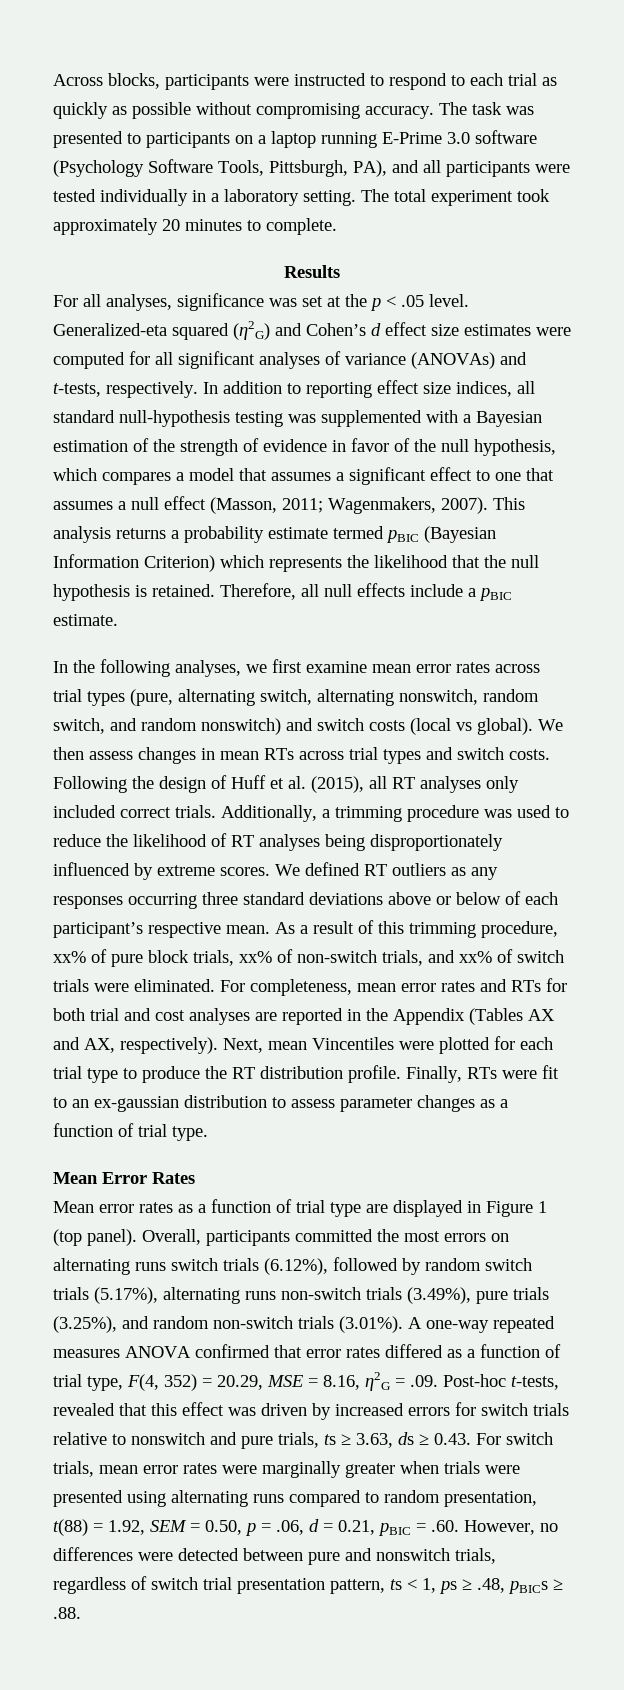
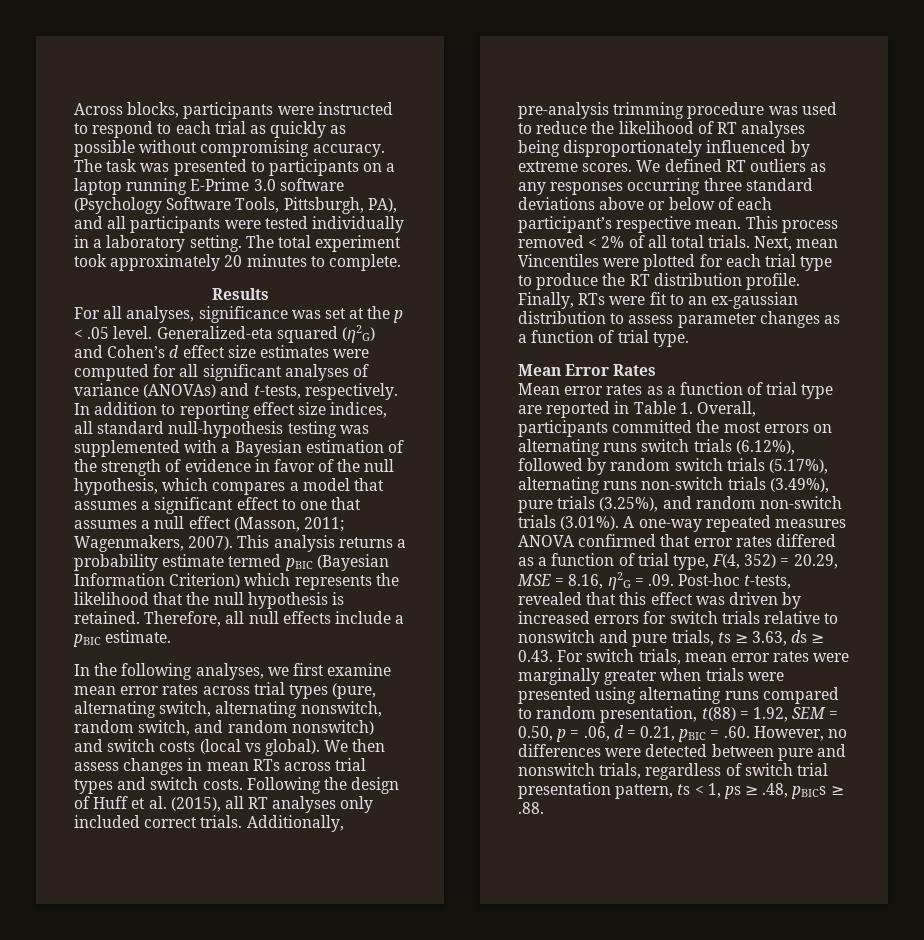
- Additionally, a trimming procedure was used to reduce the likelihood of RT analyses being disproportionately influenced by extreme scores.
+ Additionally, pre-analysis trimming procedure was used to reduce the likelihood of RT analyses being disproportionately influenced by extreme scores.
- As a result of this trimming procedure, xx% of pure block trials, xx% of non-switch trials, and xx% of switch trials were eliminated. For completeness, mean error rates and RTs for both trial and cost analyses are reported in the Appendix (Tables AX and AX, respectively).
+ This process removed < 2% of all total trials.
- Mean error rates as a function of trial type are displayed in Figure 1 (top panel). Overall, participants committed the most errors on alternating runs switch trials (6.12%), followed by random switch trials (5.17%), alternating runs non-switch trials (3.49%), pure trials (3.25%), and random non-switch trials (3.01%). A one-way repeated measures ANOVA confirmed that error rates differed as a function of trial type, F(4, 352) = 20.29, MSE = 8.16, η2G = .09. Post-hoc t-tests, revealed that this effect was driven by increased errors for switch trials relative to nonswitch and pure trials, ts ≥ 3.63, ds ≥ 0.43. For switch trials, mean error rates were marginally greater when trials were presented using alternating runs compared to random presentation, t(88) = 1.92, SEM = 0.50, p = .06, d = 0.21, pBIC = .60. However, no differences were detected between pure and nonswitch trials, regardless of switch trial presentation pattern, ts < 1, ps ≥ .48, pBICs ≥ .88.
+ Mean error rates as a function of trial type are reported in Table 1. Overall, participants committed the most errors on alternating runs switch trials (6.12%), followed by random switch trials (5.17%), alternating runs non-switch trials (3.49%), pure trials (3.25%), and random non-switch trials (3.01%). A one-way repeated measures ANOVA confirmed that error rates differed as a function of trial type, F(4, 352) = 20.29, MSE = 8.16, η2G = .09. Post-hoc t-tests, revealed that this effect was driven by increased errors for switch trials relative to nonswitch and pure trials, ts ≥ 3.63, ds ≥ 0.43. For switch trials, mean error rates were marginally greater when trials were presented using alternating runs compared to random presentation, t(88) = 1.92, SEM = 0.50, p = .06, d = 0.21, pBIC = .60. However, no differences were detected between pure and nonswitch trials, regardless of switch trial presentation pattern, ts < 1, ps ≥ .48, pBICs ≥ .88.

